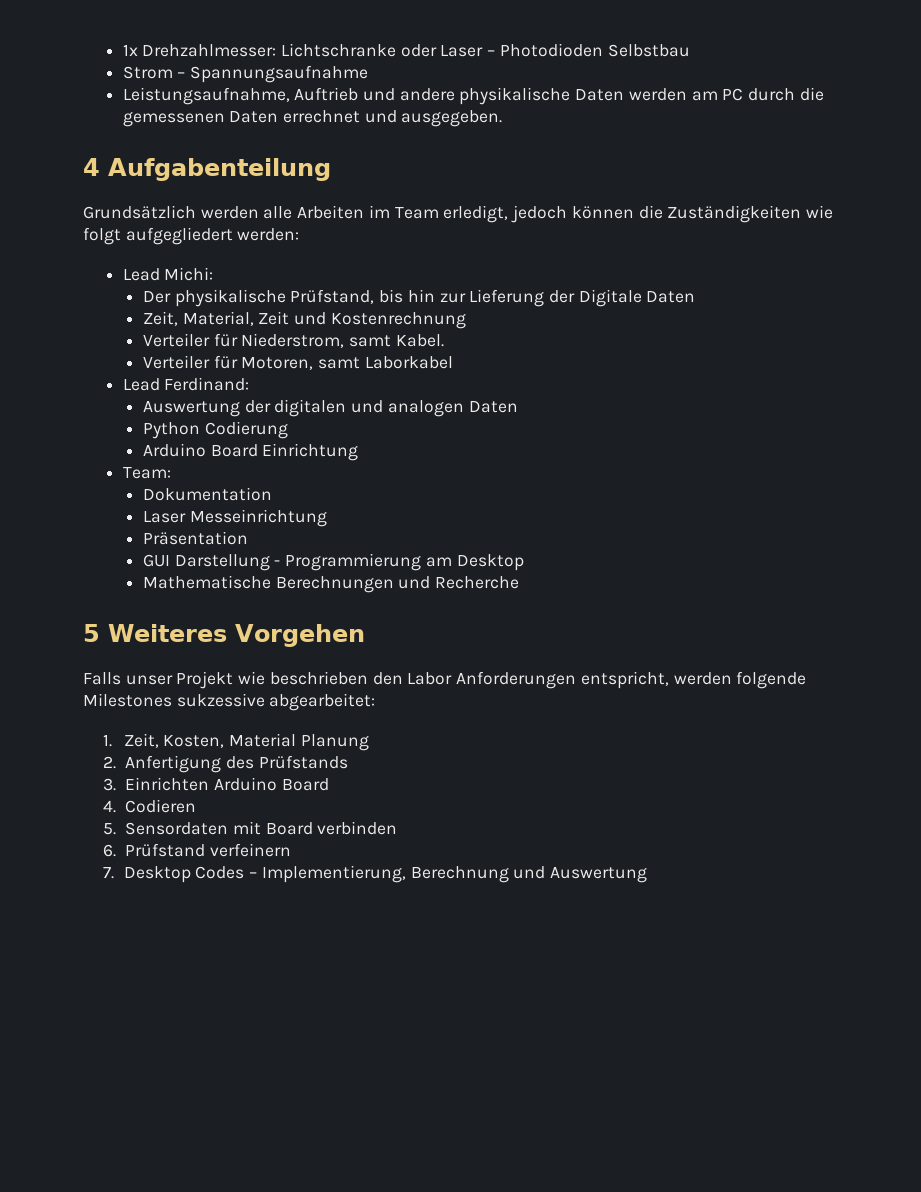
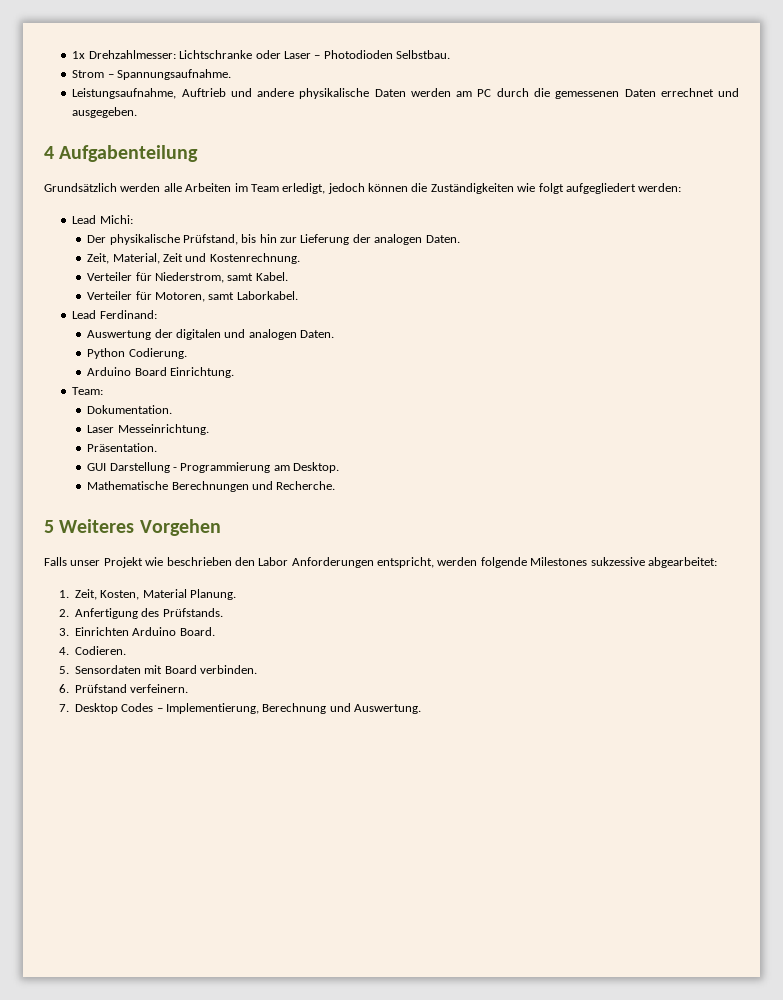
- 1x Drehzahlmesser: Lichtschranke oder Laser – Photodioden Selbstbau
+ 1x Drehzahlmesser: Lichtschranke oder Laser – Photodioden Selbstbau.
- Strom – Spannungsaufnahme
+ Strom – Spannungsaufnahme.
- Der physikalische Prüfstand, bis hin zur Lieferung der Digitale Daten
+ Der physikalische Prüfstand, bis hin zur Lieferung der analogen Daten.
- Zeit, Material, Zeit und Kostenrechnung
+ Zeit, Material, Zeit und Kostenrechnung.
- Verteiler für Motoren, samt Laborkabel
+ Verteiler für Motoren, samt Laborkabel.
- Auswertung der digitalen und analogen Daten
+ Auswertung der digitalen und analogen Daten.
- Python Codierung
- Arduino Board Einrichtung
+ Python Codierung.
+ Arduino Board Einrichtung.
- Dokumentation
- Laser Messeinrichtung
- Präsentation
+ Dokumentation.
+ Laser Messeinrichtung.
+ Präsentation.
- GUI Darstellung - Programmierung am Desktop
+ GUI Darstellung - Programmierung am Desktop.
- Mathematische Berechnungen und Recherche
+ Mathematische Berechnungen und Recherche.
- 1. Zeit, Kosten, Material Planung
+ 1. Zeit, Kosten, Material Planung.
- 2. Anfertigung des Prüfstands
+ 2. Anfertigung des Prüfstands.
- 3. Einrichten Arduino Board
+ 3. Einrichten Arduino Board.
- 4. Codieren
+ 4. Codieren.
- 5. Sensordaten mit Board verbinden
+ 5. Sensordaten mit Board verbinden.
- 6. Prüfstand verfeinern
+ 6. Prüfstand verfeinern.
- 7. Desktop Codes – Implementierung, Berechnung und Auswertung
+ 7. Desktop Codes – Implementierung, Berechnung und Auswertung.

